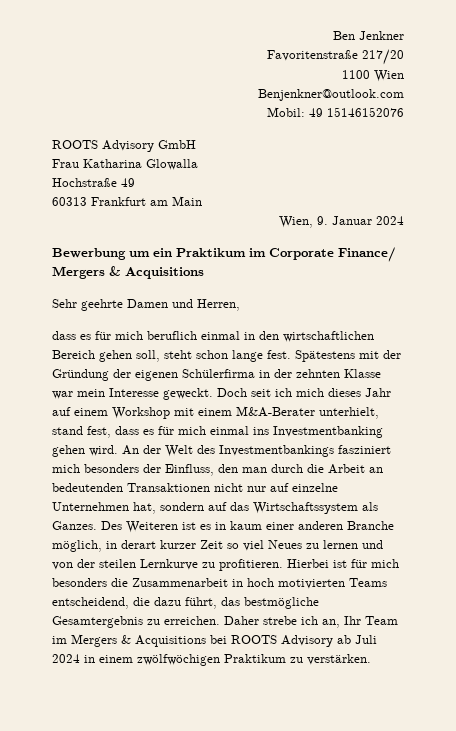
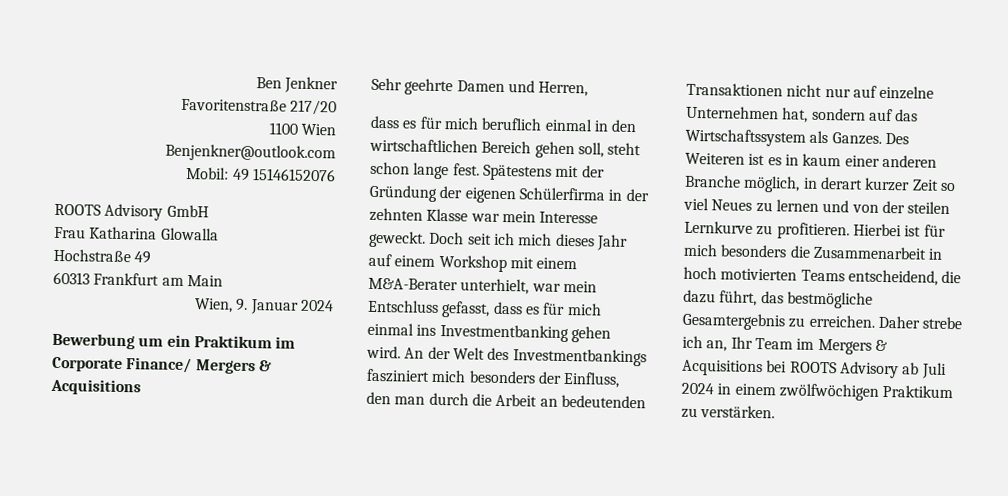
- Doch seit ich mich dieses Jahr auf einem Workshop mit einem M&A-Berater unterhielt, stand fest, dass es für mich einmal ins Investmentbanking gehen wird.
+ Doch seit ich mich dieses Jahr auf einem Workshop mit einem M&A-Berater unterhielt, war mein Entschluss gefasst, dass es für mich einmal ins Investmentbanking gehen wird.

